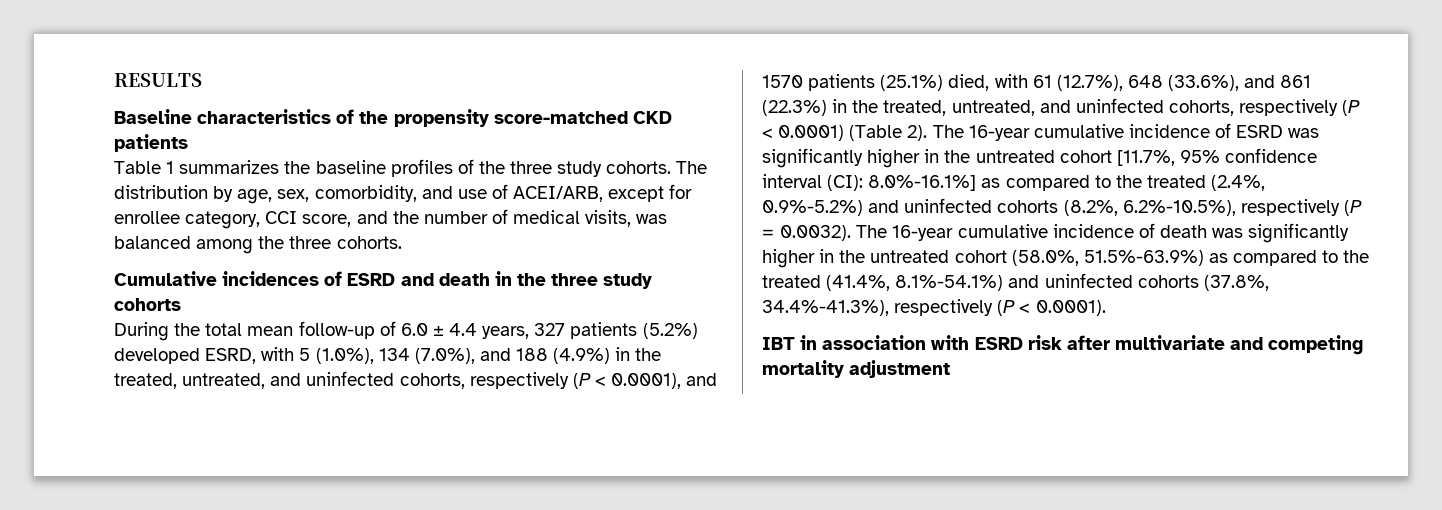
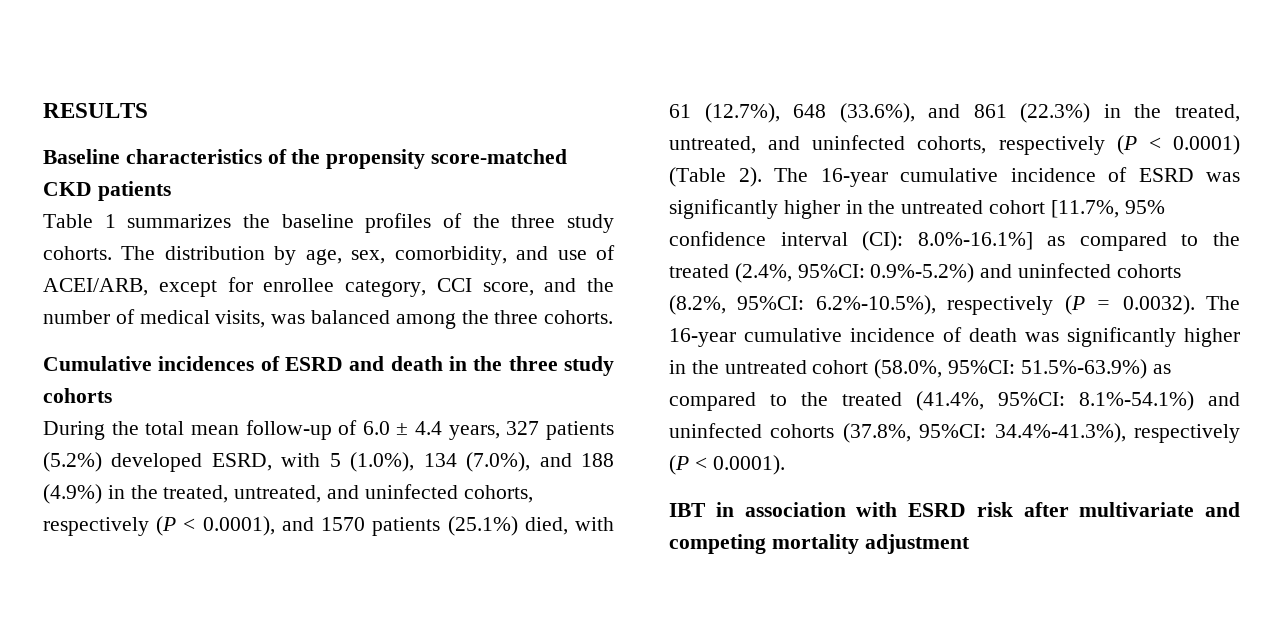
- 8.0%-16.1%] as compared to the treated (2.4%, 0.9%-5.2%) and uninfected cohorts (8.2%, 6.2%-10.5%), respectively (P = 0.0032). The 16-year cumulative incidence of death was significantly higher in the untreated cohort (58.0%, 51.5%-63.9%) as compared to the treated (41.4%, 8.1%-54.1%) and uninfected cohorts (37.8%, 34.4%-41.3%), respectively (P < 0.0001).
+ 8.0%-16.1%] as compared to the treated (2.4%, 95%CI: 0.9%-5.2%) and uninfected cohorts (8.2%, 95%CI: 6.2%-10.5%), respectively (P = 0.0032). The 16-year cumulative incidence of death was significantly higher in the untreated cohort (58.0%, 95%CI: 51.5%-63.9%) as compared to the treated (41.4%, 95%CI: 8.1%-54.1%) and uninfected cohorts (37.8%, 95%CI: 34.4%-41.3%), respectively (P < 0.0001).

